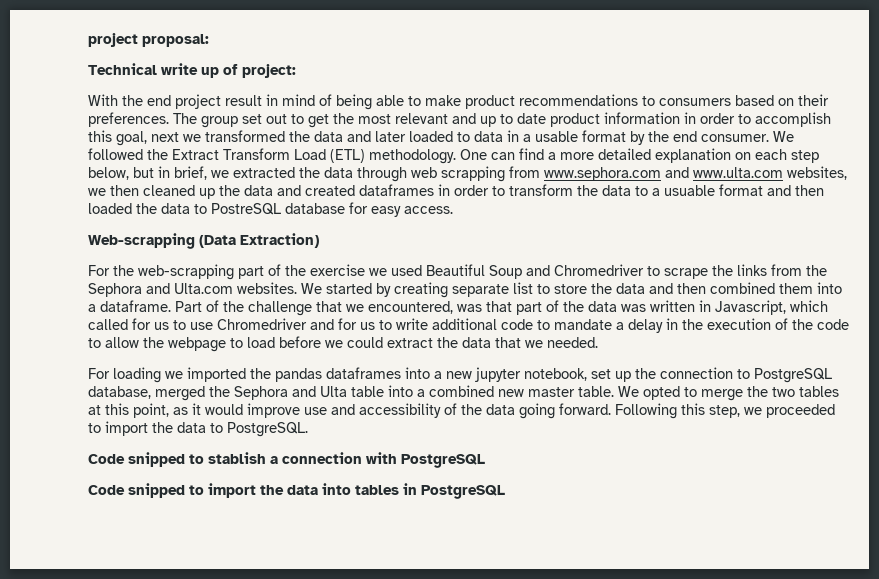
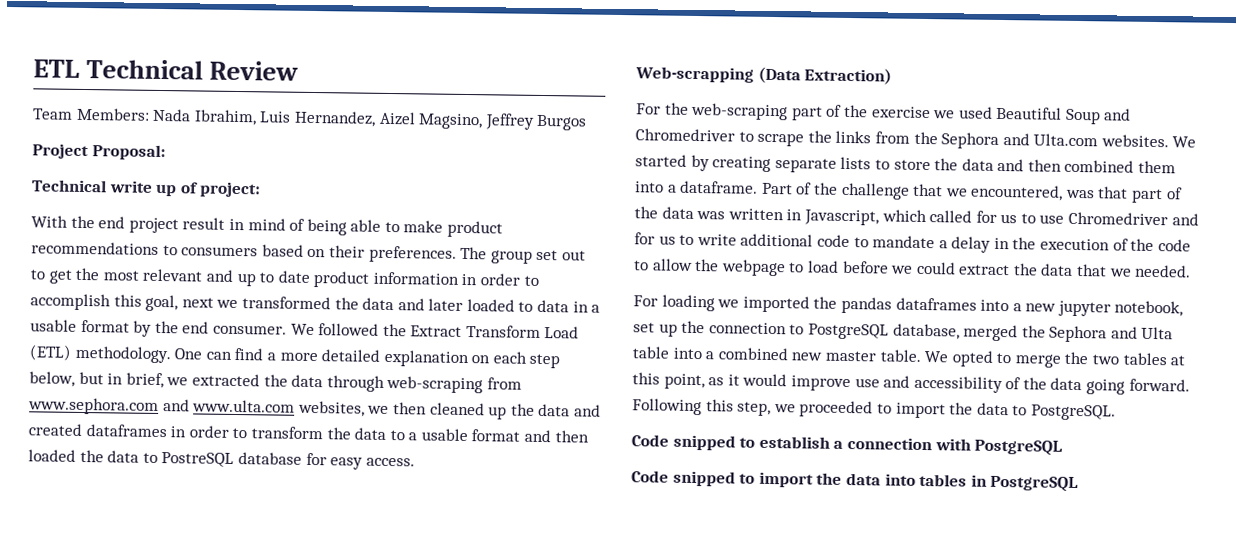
- project proposal:
+ ETL Technical Review
+ Team Members: Nada Ibrahim, Luis Hernandez, Aizel Magsino, Jeffrey Burgos
+ Project Proposal:
- One can find a more detailed explanation on each step below, but in brief, we extracted the data through web scrapping from www.sephora.com and www.ulta.com websites, we then cleaned up the data and created dataframes in order to transform the data to a usuable format and then loaded the data to PostreSQL database for easy access.
+ One can find a more detailed explanation on each step below, but in brief, we extracted the data through web-scraping from www.sephora.com and www.ulta.com websites, we then cleaned up the data and created dataframes in order to transform the data to a usable format and then loaded the data to PostreSQL database for easy access.
- For the web-scrapping part of the exercise we used Beautiful Soup and Chromedriver to scrape the links from the Sephora and Ulta.com websites.
+ For the web-scraping part of the exercise we used Beautiful Soup and Chromedriver to scrape the links from the Sephora and Ulta.com websites.
- We started by creating separate list to store the data and then combined them into a dataframe.
+ We started by creating separate lists to store the data and then combined them into a dataframe.
- Code snipped to stablish a connection with PostgreSQL
+ Code snipped to establish a connection with PostgreSQL

